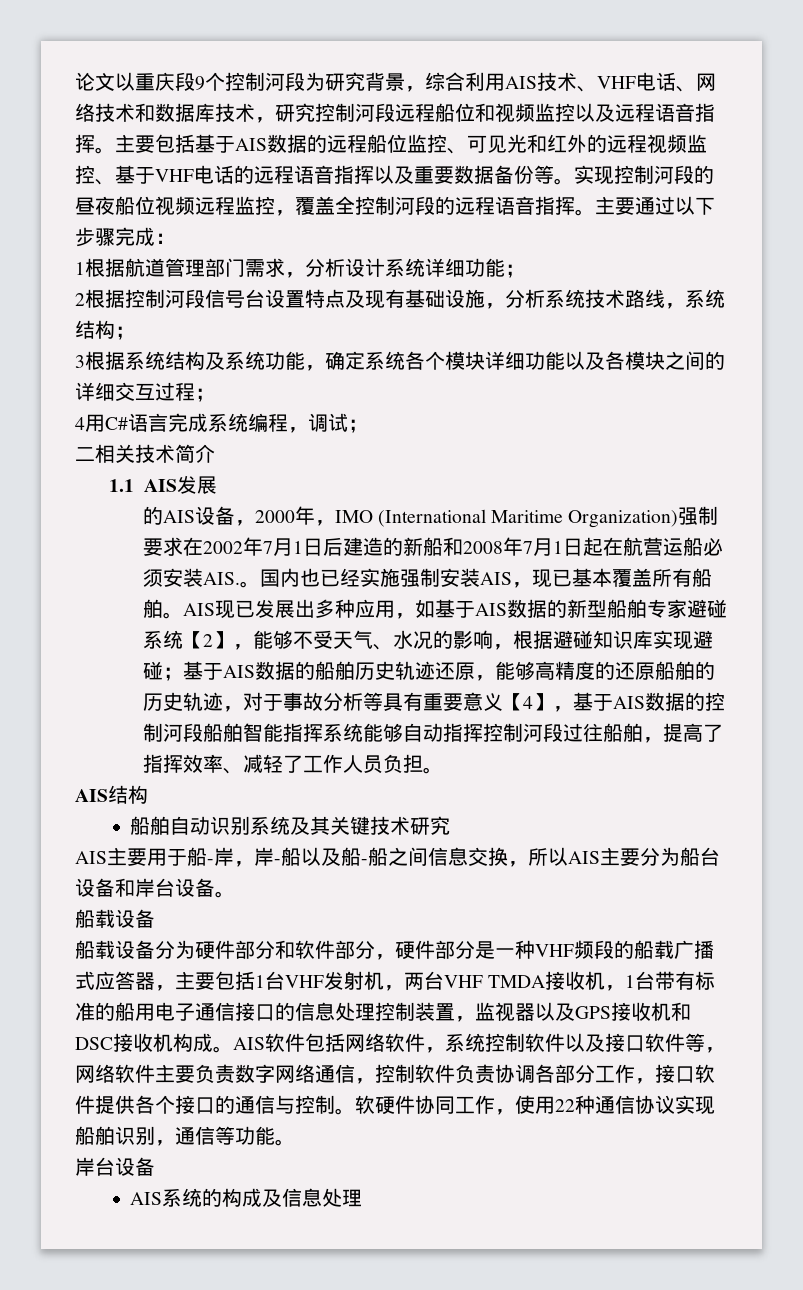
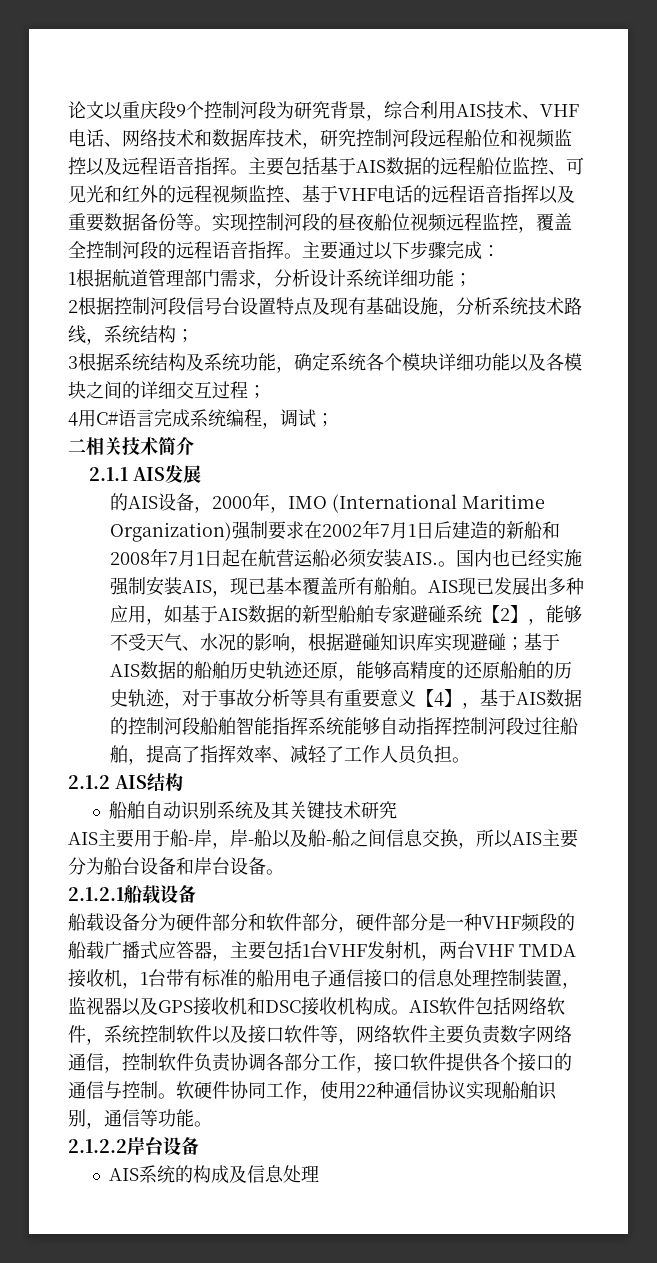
- 1.1 AIS发展
+ 2.1.1 AIS发展
- AIS结构
+ 2.1.2 AIS结构
  AIS主要用于船-岸，岸-船以及船-船之间信息交换，所以AIS主要分为船台设备和岸台设备。
- 船载设备
+ 2.1.2.1船载设备
  软硬件协同工作，使用22种通信协议实现船舶识别，通信等功能。
- 岸台设备
+ 2.1.2.2岸台设备

